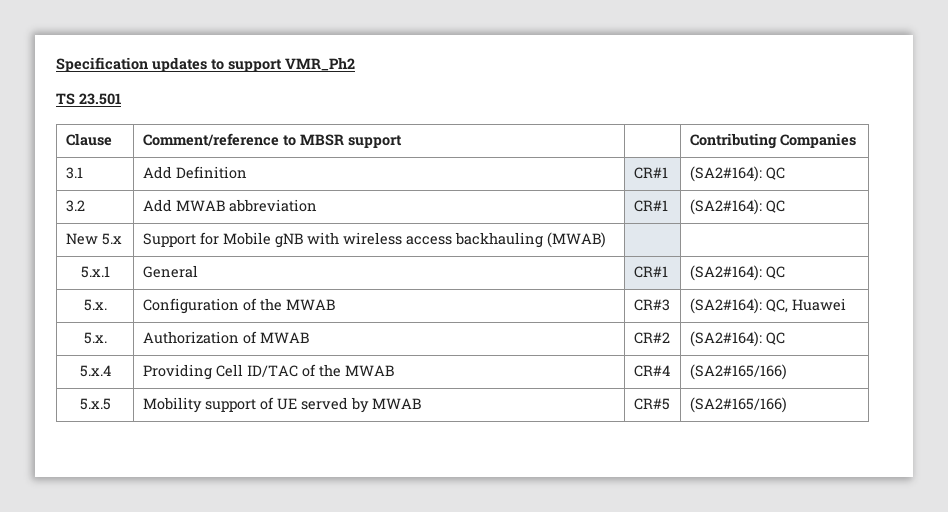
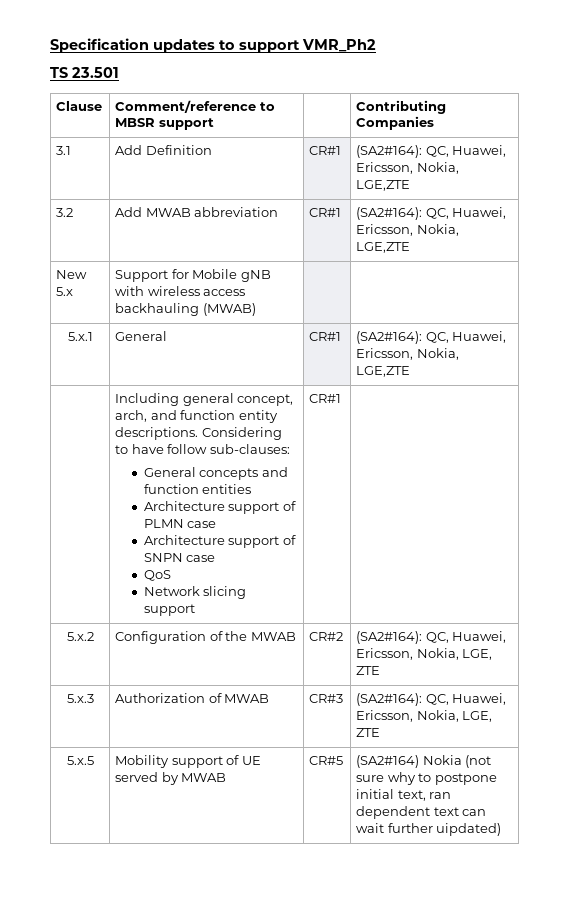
- 3.1 | Add Definition | CR#1 | (SA2#164): QC
+ 3.1 | Add Definition | CR#1 | (SA2#164): QC, Huawei, Ericsson, Nokia, LGE,ZTE
- 3.2 | Add MWAB abbreviation | CR#1 | (SA2#164): QC
+ 3.2 | Add MWAB abbreviation | CR#1 | (SA2#164): QC, Huawei, Ericsson, Nokia, LGE,ZTE
- 5.x.1 | General | CR#1 | (SA2#164): QC
- 5.x. | Configuration of the MWAB | CR#3 | (SA2#164): QC, Huawei
- 5.x. | Authorization of MWAB | CR#2 | (SA2#164): QC
- 5.x.4 | Providing Cell ID/TAC of the MWAB | CR#4 | (SA2#165/166)
+ 5.x.1 | General | CR#1 | (SA2#164): QC, Huawei, Ericsson, Nokia, LGE,ZTE
+ | Including general concept, arch, and function entity descriptions. Considering to have follow sub-clauses:
+ General concepts and function entities
+ Architecture support of PLMN case
+ Architecture support of SNPN case
+ QoS
+ Network slicing support | CR#1 |
+ 5.x.2 | Configuration of the MWAB | CR#2 | (SA2#164): QC, Huawei, Ericsson, Nokia, LGE, ZTE
+ 5.x.3 | Authorization of MWAB | CR#3 | (SA2#164): QC, Huawei, Ericsson, Nokia, LGE, ZTE
- 5.x.5 | Mobility support of UE served by MWAB | CR#5 | (SA2#165/166)
+ 5.x.5 | Mobility support of UE served by MWAB | CR#5 | (SA2#164) Nokia (not sure why to postpone initial text, ran dependent text can wait further uipdated)

